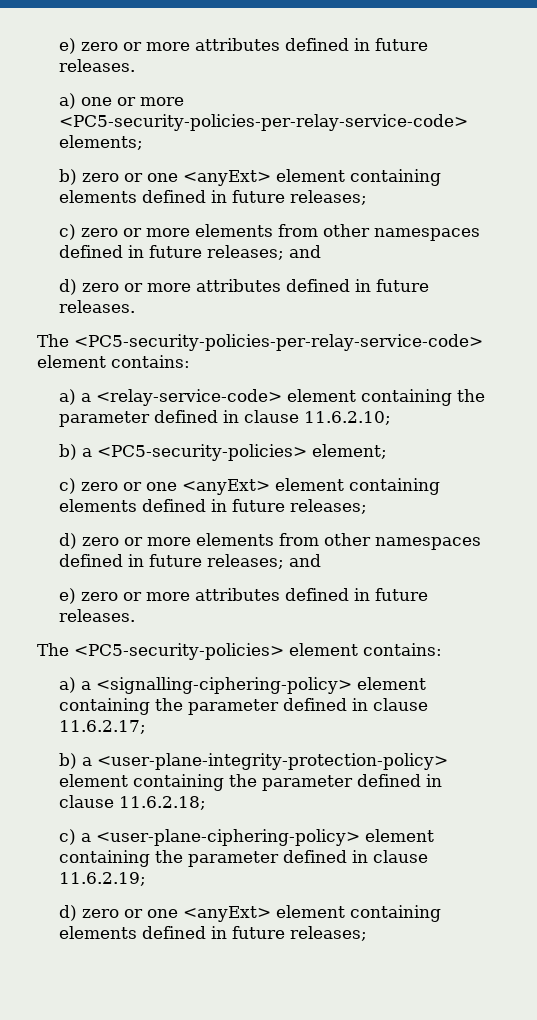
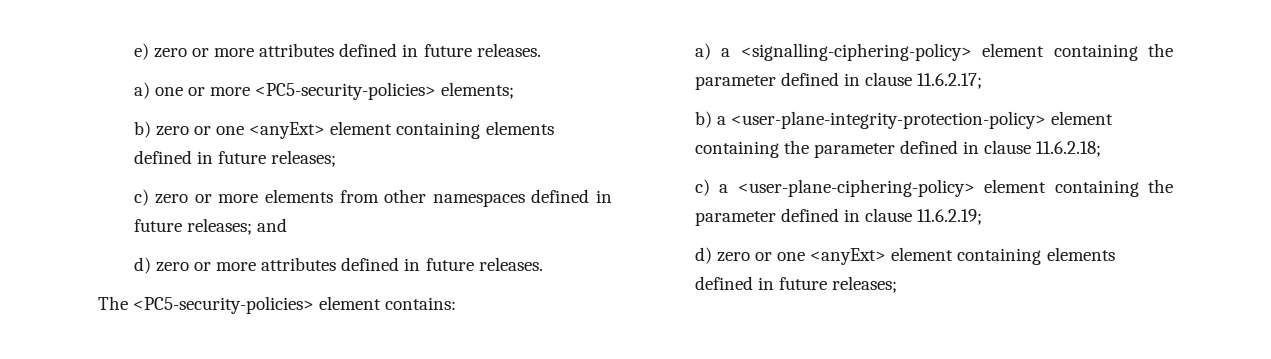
- a) one or more <PC5-security-policies-per-relay-service-code> elements;
+ a) one or more <PC5-security-policies> elements;
- The <PC5-security-policies-per-relay-service-code> element contains:
- a) a <relay-service-code> element containing the parameter defined in clause 11.6.2.10;
- b) a <PC5-security-policies> element;
- c) zero or one <anyExt> element containing elements defined in future releases;
- d) zero or more elements from other namespaces defined in future releases; and
- e) zero or more attributes defined in future releases.

